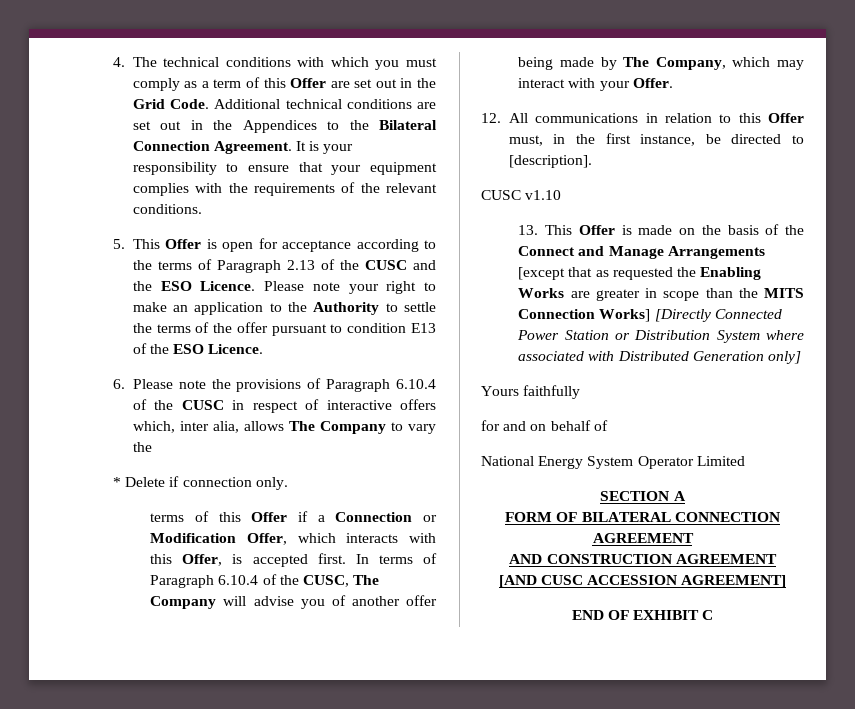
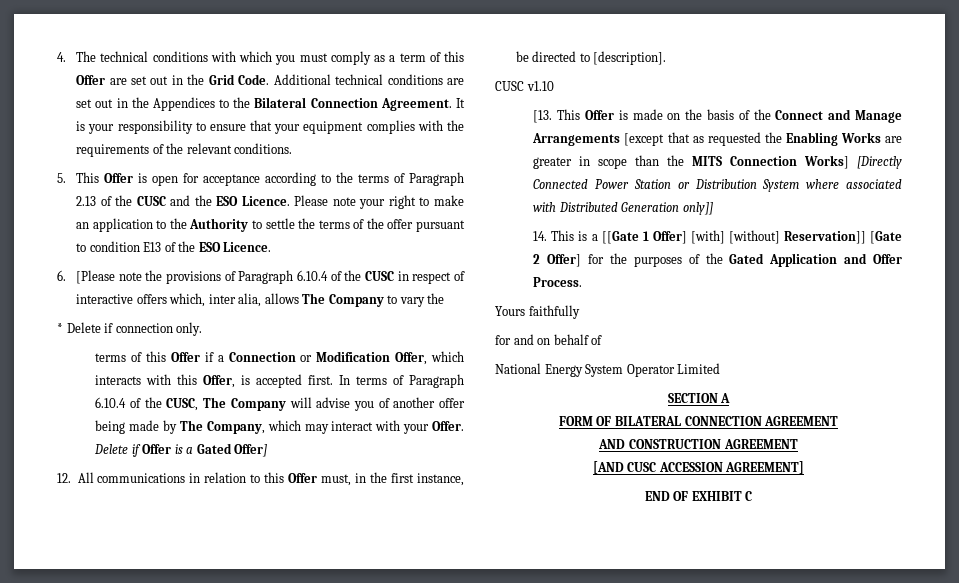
- 6. Please note the provisions of Paragraph 6.10.4 of the CUSC in respect of interactive offers which, inter alia, allows The Company to vary the
+ 6. [Please note the provisions of Paragraph 6.10.4 of the CUSC in respect of interactive offers which, inter alia, allows The Company to vary the
+ Delete if Offer is a Gated Offer]
- 13. This Offer is made on the basis of the Connect and Manage Arrangements [except that as requested the Enabling Works are greater in scope than the MITS Connection Works] [Directly Connected Power Station or Distribution System where associated with Distributed Generation only]
+ [13. This Offer is made on the basis of the Connect and Manage Arrangements [except that as requested the Enabling Works are greater in scope than the MITS Connection Works] [Directly Connected Power Station or Distribution System where associated with Distributed Generation only]]
+ 14. This is a [[Gate 1 Offer] [with] [without] Reservation]] [Gate 2 Offer] for the purposes of the Gated Application and Offer Process.

